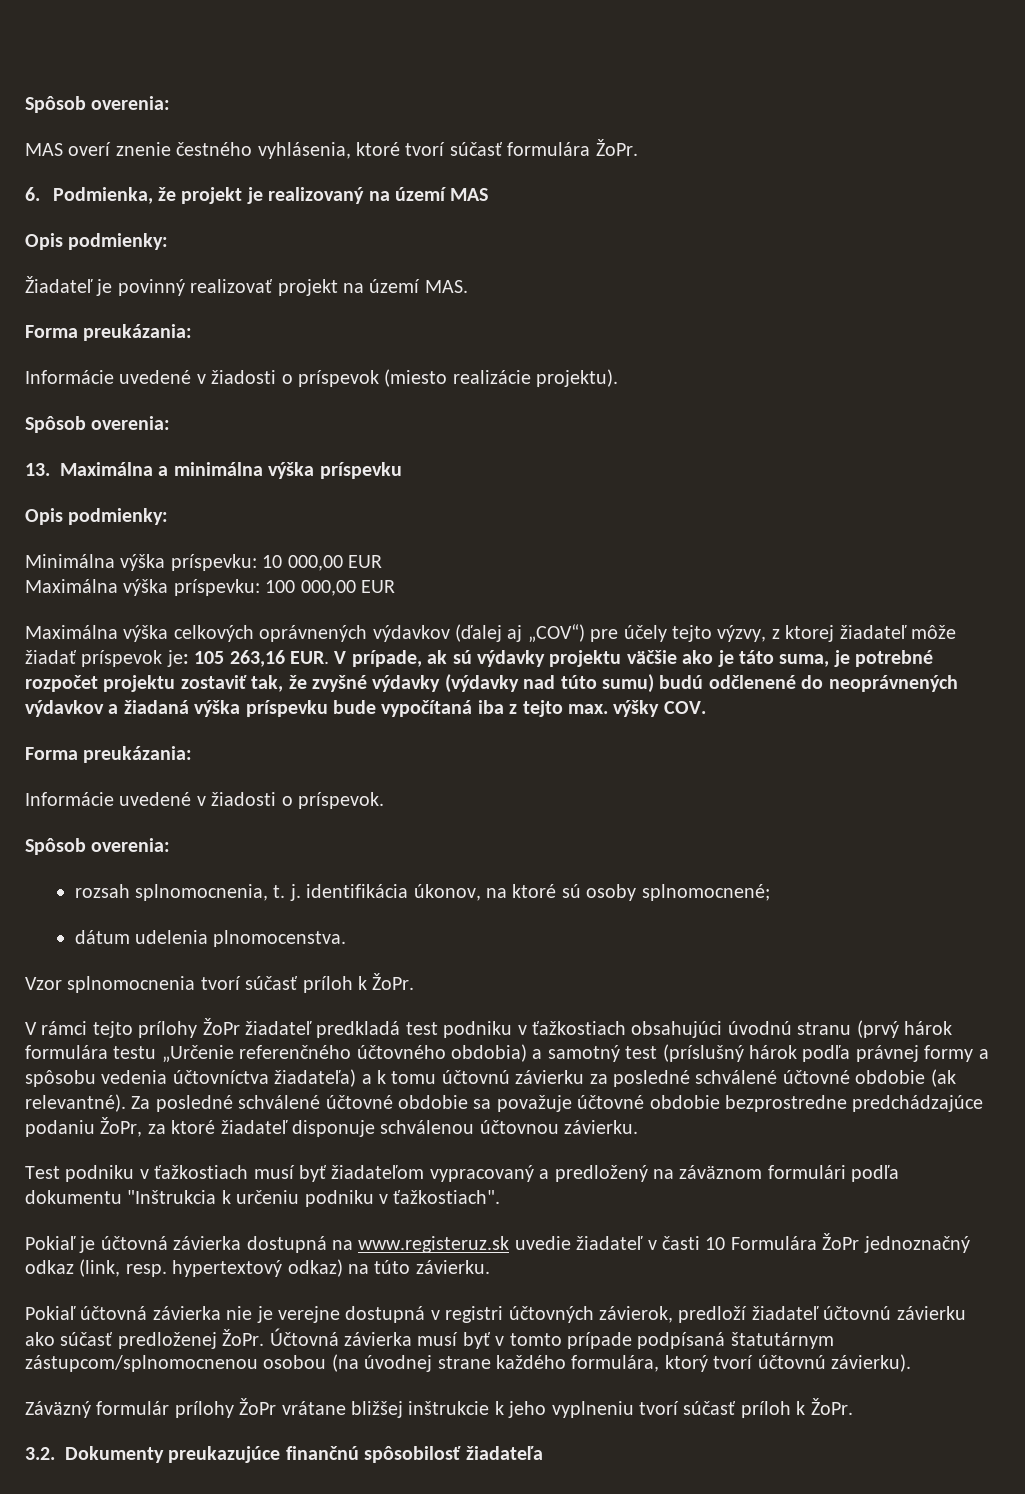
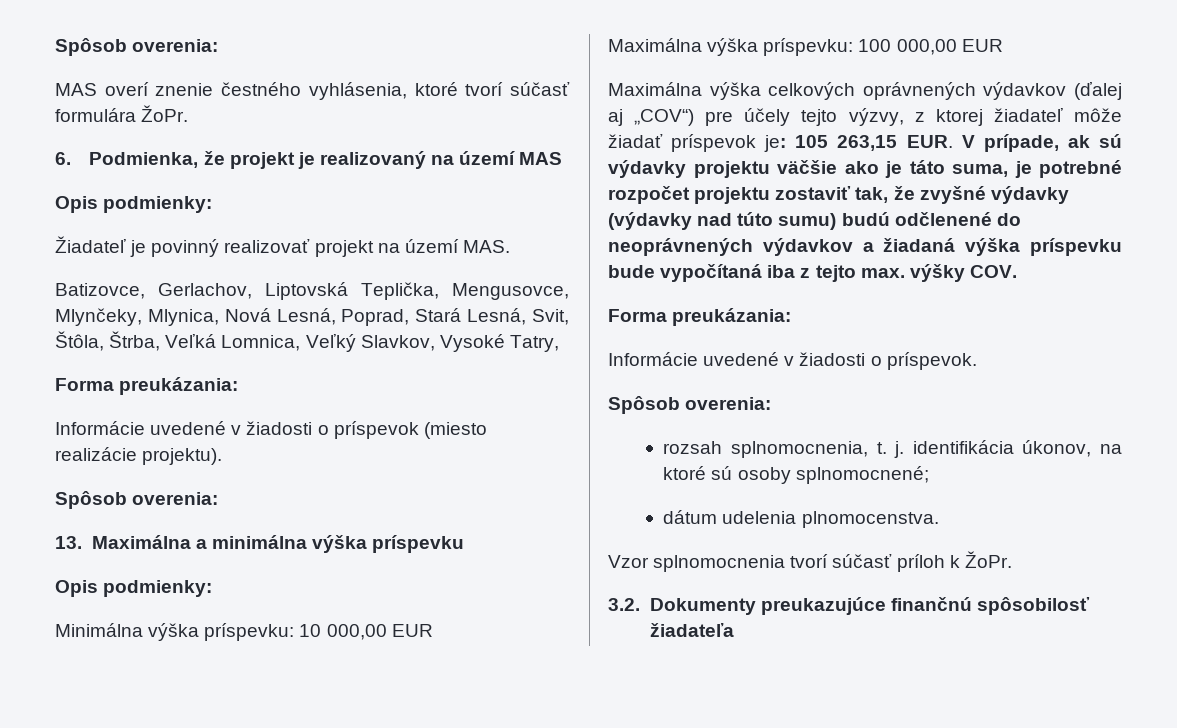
+ Batizovce, Gerlachov, Liptovská Teplička, Mengusovce, Mlynčeky, Mlynica, Nová Lesná, Poprad, Stará Lesná, Svit, Štôla, Štrba, Veľká Lomnica, Veľký Slavkov, Vysoké Tatry,
- 105 263,16 EUR. V prípade, ak sú výdavky projektu väčšie ako je táto suma, je potrebné rozpočet projektu zostaviť tak, že zvyšné výdavky (výdavky nad túto sumu) budú odčlenené do neoprávnených výdavkov a žiadaná výška príspevku bude vypočítaná iba z tejto max. výšky COV.
+ 105 263,15 EUR. V prípade, ak sú výdavky projektu väčšie ako je táto suma, je potrebné rozpočet projektu zostaviť tak, že zvyšné výdavky (výdavky nad túto sumu) budú odčlenené do neoprávnených výdavkov a žiadaná výška príspevku bude vypočítaná iba z tejto max. výšky COV.
- V rámci tejto prílohy ŽoPr žiadateľ predkladá test podniku v ťažkostiach obsahujúci úvodnú stranu (prvý hárok formulára testu „Určenie referenčného účtovného obdobia) a samotný test (príslušný hárok podľa právnej formy a spôsobu vedenia účtovníctva žiadateľa) a k tomu účtovnú závierku za posledné schválené účtovné obdobie (ak relevantné). Za posledné schválené účtovné obdobie sa považuje účtovné obdobie bezprostredne predchádzajúce podaniu ŽoPr, za ktoré žiadateľ disponuje schválenou účtovnou závierku.
- Test podniku v ťažkostiach musí byť žiadateľom vypracovaný a predložený na záväznom formulári podľa dokumentu "Inštrukcia k určeniu podniku v ťažkostiach".
- Pokiaľ je účtovná závierka dostupná na www.registeruz.sk uvedie žiadateľ v časti 10 Formulára ŽoPr jednoznačný odkaz (link, resp. hypertextový odkaz) na túto závierku.
- Pokiaľ účtovná závierka nie je verejne dostupná v registri účtovných závierok, predloží žiadateľ účtovnú závierku ako súčasť predloženej ŽoPr. Účtovná závierka musí byť v tomto prípade podpísaná štatutárnym zástupcom/splnomocnenou osobou (na úvodnej strane každého formulára, ktorý tvorí účtovnú závierku).
- Záväzný formulár prílohy ŽoPr vrátane bližšej inštrukcie k jeho vyplneniu tvorí súčasť príloh k ŽoPr.

